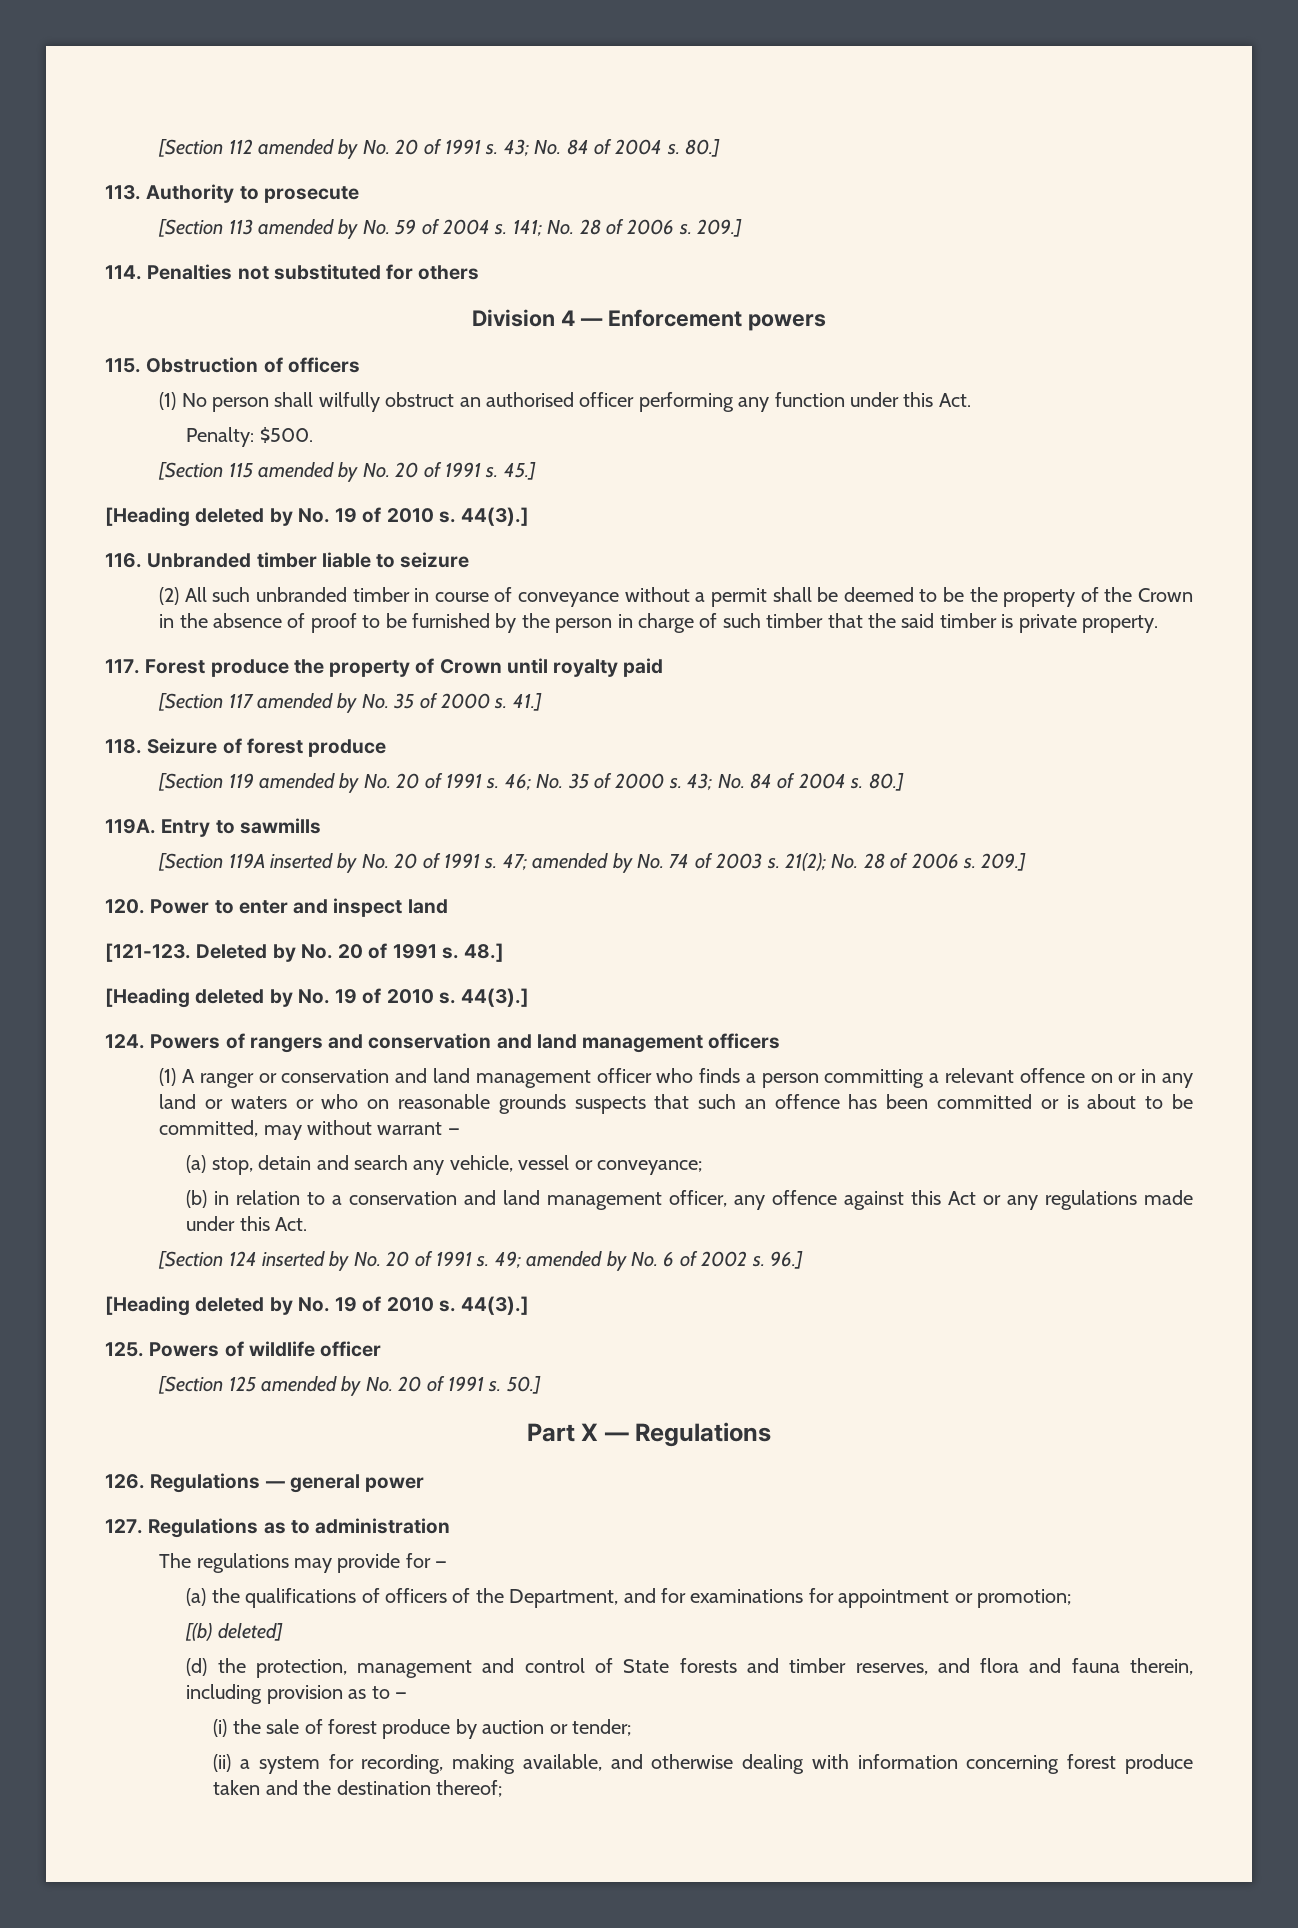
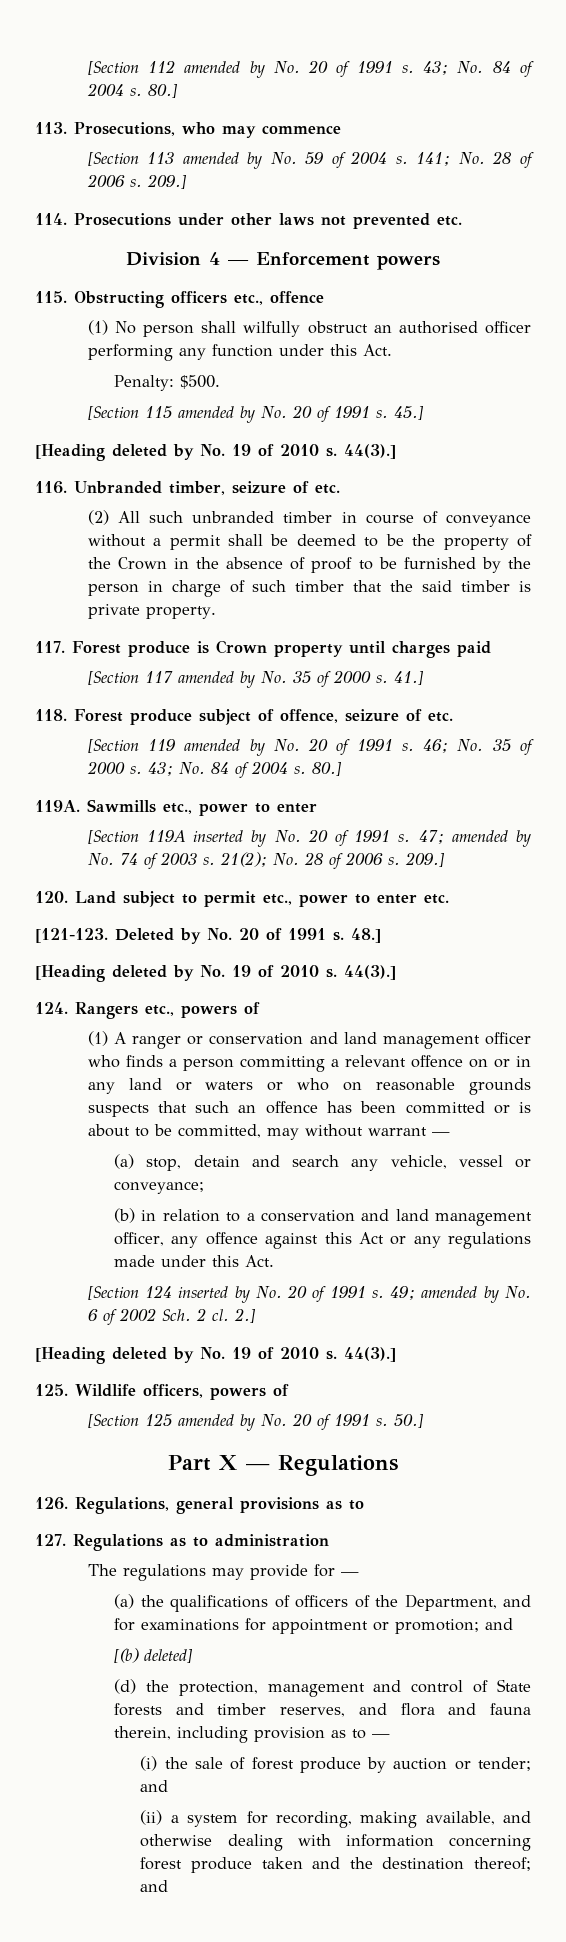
- 113. Authority to prosecute
+ 113. Prosecutions, who may commence
- 114. Penalties not substituted for others
+ 114. Prosecutions under other laws not prevented etc.
- 115. Obstruction of officers
+ 115. Obstructing officers etc., offence
- 116. Unbranded timber liable to seizure
+ 116. Unbranded timber, seizure of etc.
- 117. Forest produce the property of Crown until royalty paid
+ 117. Forest produce is Crown property until charges paid
- 118. Seizure of forest produce
+ 118. Forest produce subject of offence, seizure of etc.
- Entry to sawmills
+ Sawmills etc., power to enter
- 120. Power to enter and inspect land
+ 120. Land subject to permit etc., power to enter etc.
- 124. Powers of rangers and conservation and land management officers
+ 124. Rangers etc., powers of
- 49; amended by No. 6 of 2002 s. 96.]
+ 49; amended by No. 6 of 2002 Sch. 2 cl. 2.]
- 125. Powers of wildlife officer
+ 125. Wildlife officers, powers of
- 126. Regulations — general power
+ 126. Regulations, general provisions as to
- (a) the qualifications of officers of the Department, and for examinations for appointment or promotion;
+ (a) the qualifications of officers of the Department, and for examinations for appointment or promotion; and
- (i) the sale of forest produce by auction or tender;
+ (i) the sale of forest produce by auction or tender; and
- (ii) a system for recording, making available, and otherwise dealing with information concerning forest produce taken and the destination thereof;
+ (ii) a system for recording, making available, and otherwise dealing with information concerning forest produce taken and the destination thereof; and

